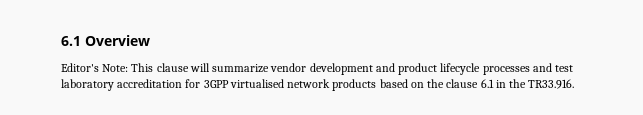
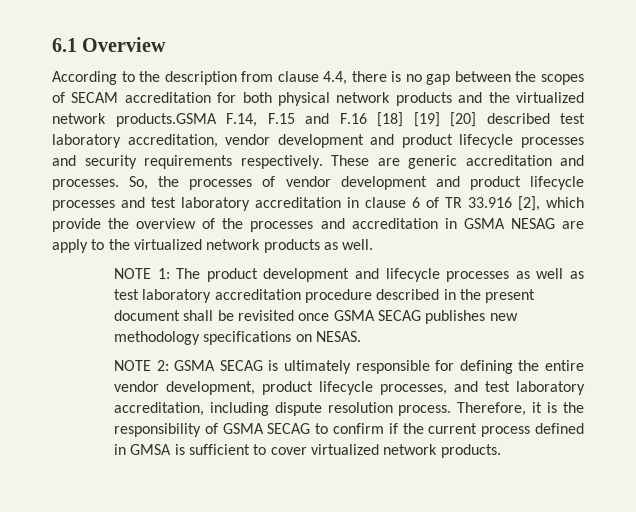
- Editor's Note: This clause will summarize vendor development and product lifecycle processes and test laboratory accreditation for 3GPP virtualised network products based on the clause 6.1 in the TR33.916.
+ According to the description from clause 4.4, there is no gap between the scopes of SECAM accreditation for both physical network products and the virtualized network products.GSMA F.14, F.15 and F.16 [18] [19] [20] described test laboratory accreditation, vendor development and product lifecycle processes and security requirements respectively. These are generic accreditation and processes. So, the processes of vendor development and product lifecycle processes and test laboratory accreditation in clause 6 of TR 33.916 [2], which provide the overview of the processes and accreditation in GSMA NESAG are apply to the virtualized network products as well.
+ NOTE 1: The product development and lifecycle processes as well as test laboratory accreditation procedure described in the present document shall be revisited once GSMA SECAG publishes new methodology specifications on NESAS.
+ NOTE 2: GSMA SECAG is ultimately responsible for defining the entire vendor development, product lifecycle processes, and test laboratory accreditation, including dispute resolution process. Therefore, it is the responsibility of GSMA SECAG to confirm if the current process defined in GMSA is sufficient to cover virtualized network products.

